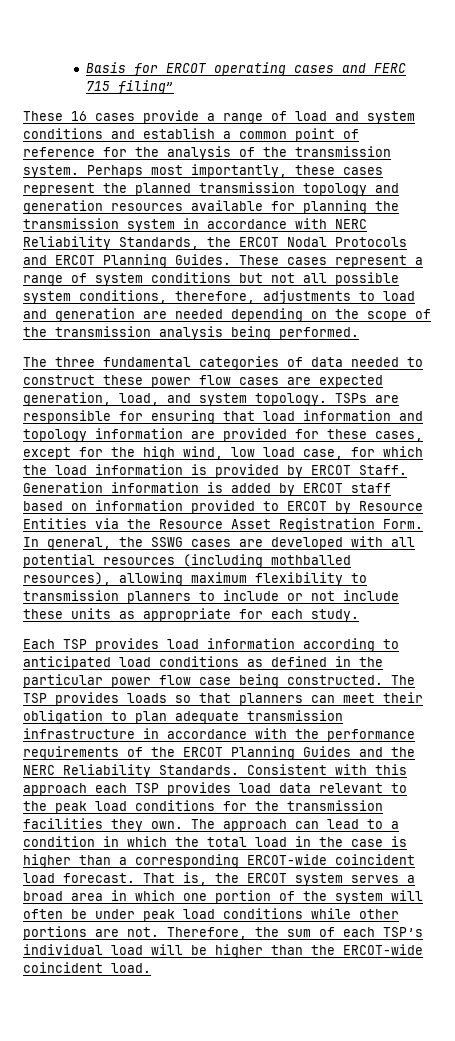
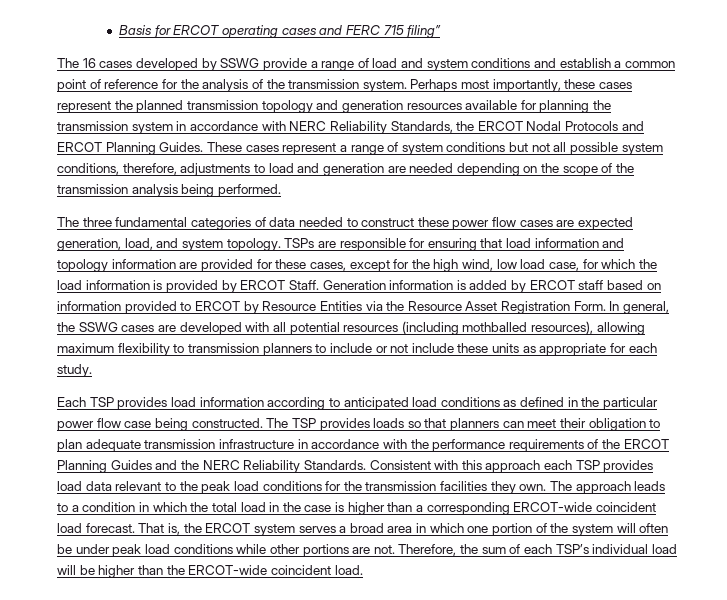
- These 16 cases provide a range of load and system conditions and establish a common point of reference for the analysis of the transmission system.
+ The 16 cases developed by SSWG provide a range of load and system conditions and establish a common point of reference for the analysis of the transmission system.
- The approach can lead to a condition in which the total load in the case is higher than a corresponding ERCOT-wide coincident load forecast.
+ The approach leads to a condition in which the total load in the case is higher than a corresponding ERCOT-wide coincident load forecast.

